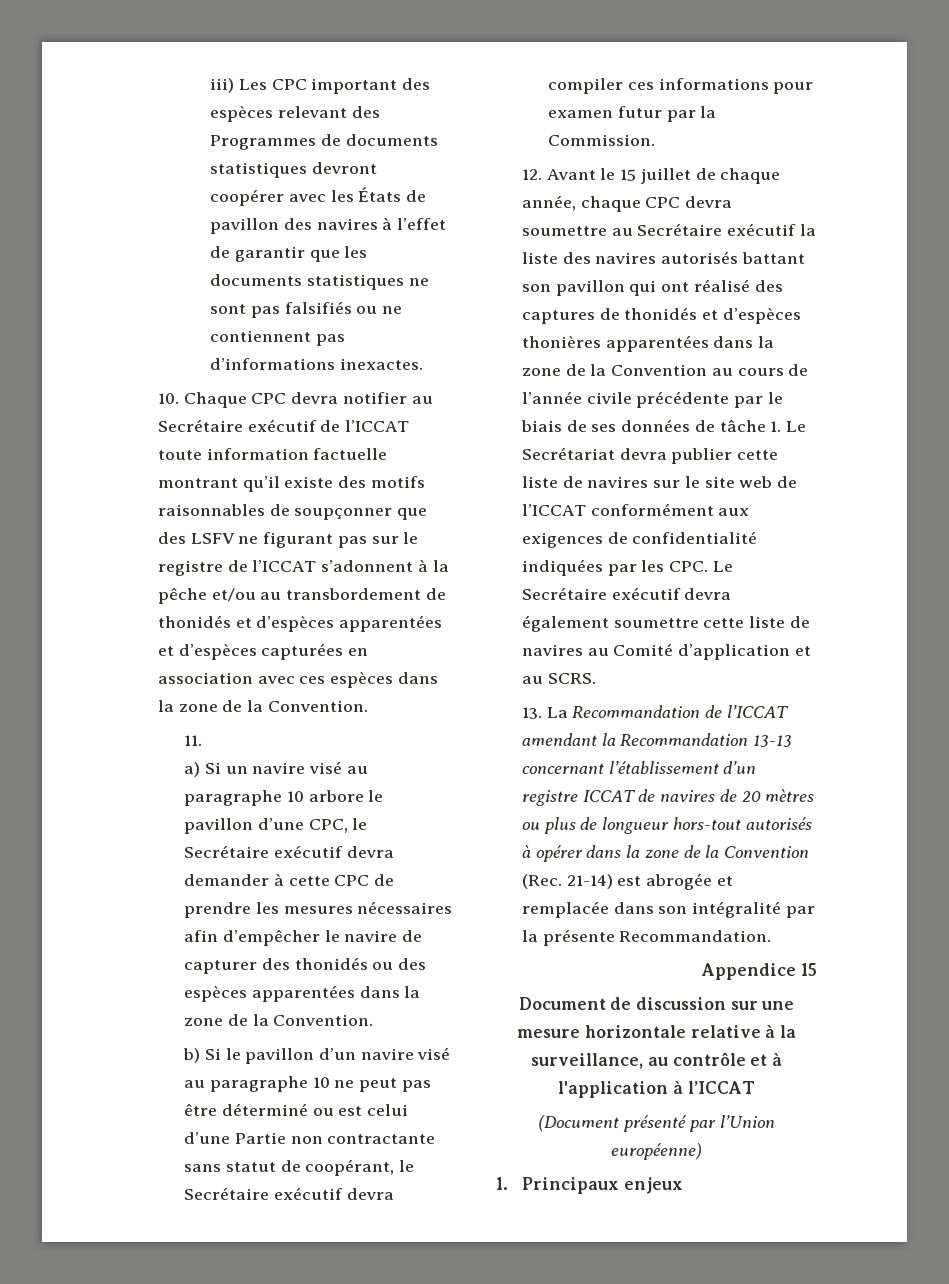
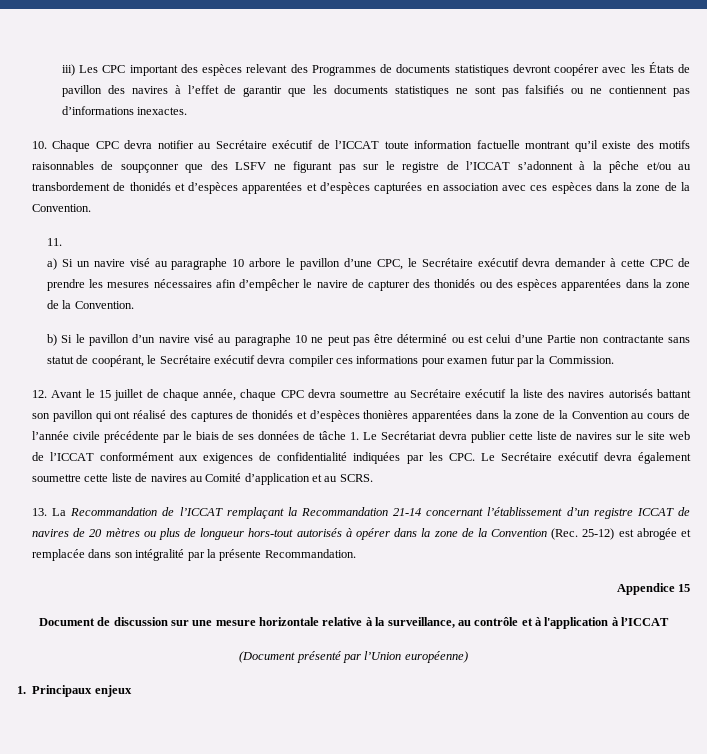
- 13. La Recommandation de l’ICCAT amendant la Recommandation 13-13 concernant l’établissement d’un registre ICCAT de navires de 20 mètres ou plus de longueur hors-tout autorisés à opérer dans la zone de la Convention (Rec. 21-14) est abrogée et remplacée dans son intégralité par la présente Recommandation.
+ 13. La Recommandation de l’ICCAT remplaçant la Recommandation 21-14 concernant l’établissement d’un registre ICCAT de navires de 20 mètres ou plus de longueur hors-tout autorisés à opérer dans la zone de la Convention (Rec. 25-12) est abrogée et remplacée dans son intégralité par la présente Recommandation.

